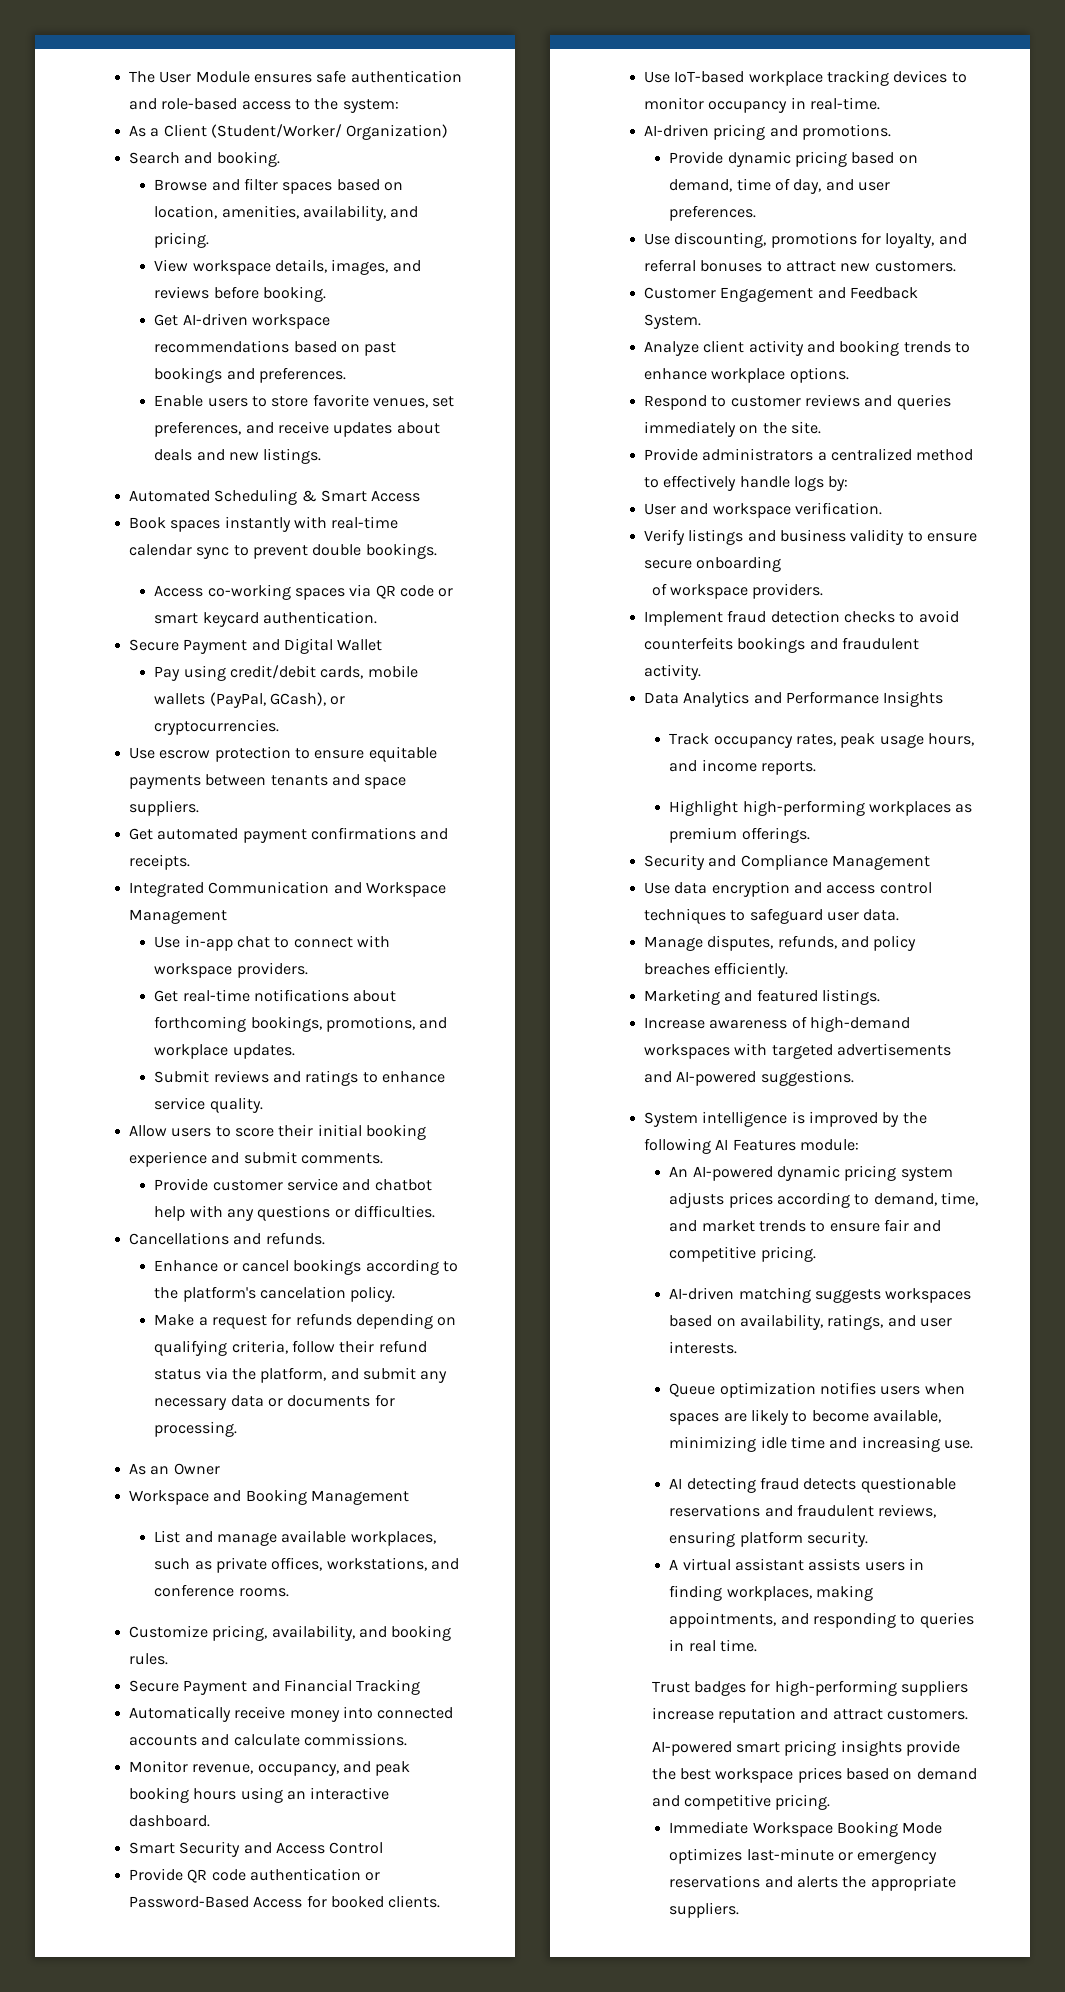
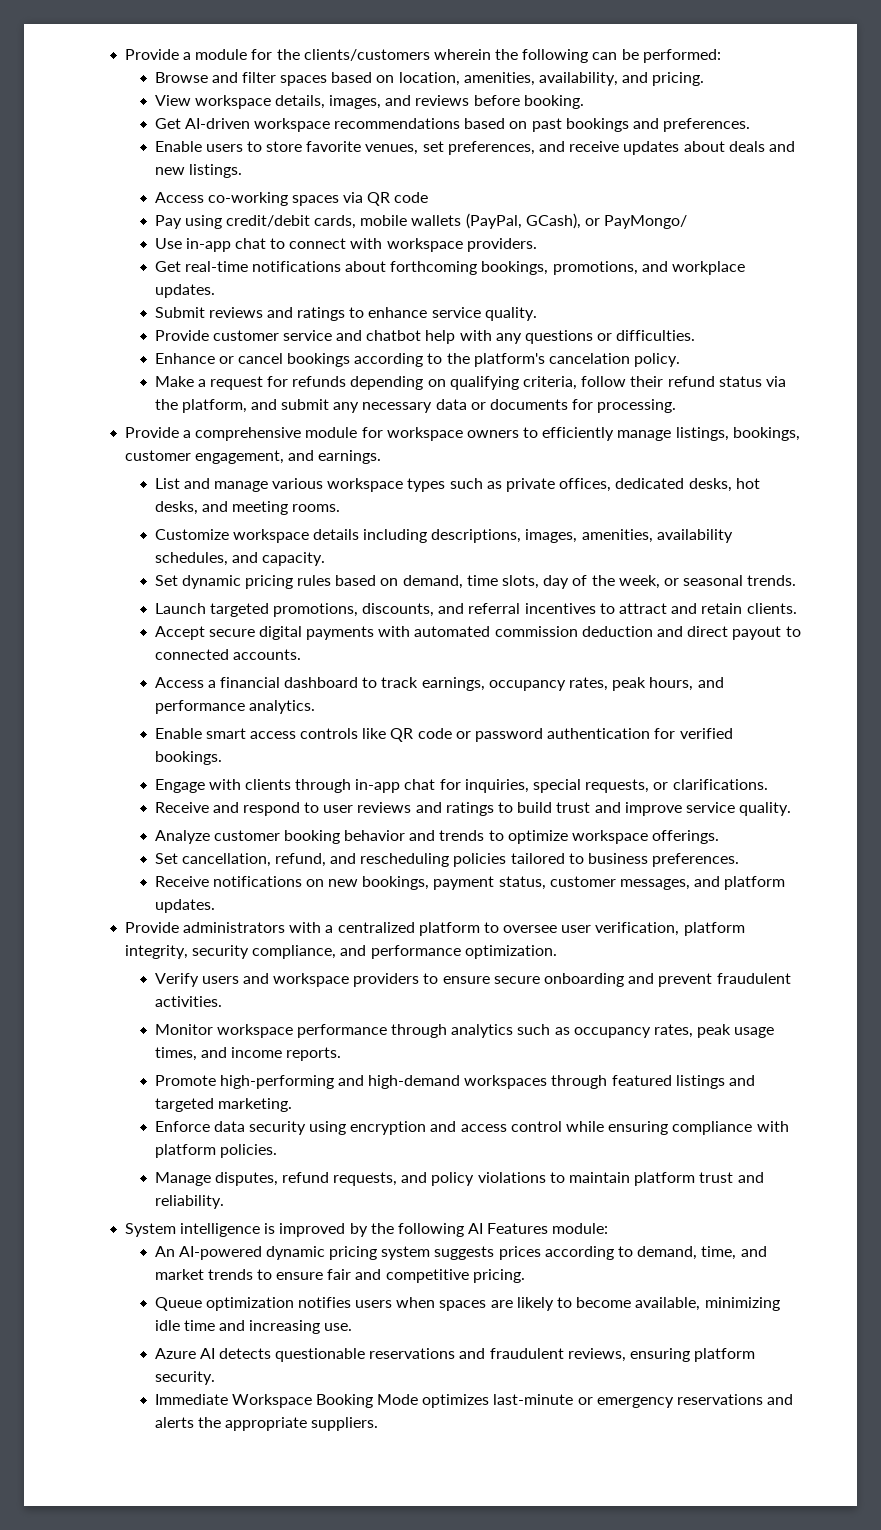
- The User Module ensures safe authentication and role-based access to the system:
- As a Client (Student/Worker/ Organization)
- Search and booking.
+ Provide a module for the clients/customers wherein the following can be performed:
- Automated Scheduling & Smart Access
- Book spaces instantly with real-time calendar sync to prevent double bookings.
- Access co-working spaces via QR code or smart keycard authentication.
- Secure Payment and Digital Wallet
+ Access co-working spaces via QR code
- Pay using credit/debit cards, mobile wallets (PayPal, GCash), or cryptocurrencies.
- Use escrow protection to ensure equitable payments between tenants and space suppliers.
- Get automated payment confirmations and receipts.
- Integrated Communication and Workspace Management
+ Pay using credit/debit cards, mobile wallets (PayPal, GCash), or PayMongo/
- Allow users to score their initial booking experience and submit comments.
- Cancellations and refunds.
- As an Owner
- Workspace and Booking Management
+ Provide a comprehensive module for workspace owners to efficiently manage listings, bookings, customer engagement, and earnings.
- List and manage available workplaces, such as private offices, workstations, and conference rooms.
- Customize pricing, availability, and booking rules.
- Secure Payment and Financial Tracking
- Automatically receive money into connected accounts and calculate commissions.
- Monitor revenue, occupancy, and peak booking hours using an interactive dashboard.
- Smart Security and Access Control
- Provide QR code authentication or Password-Based Access for booked clients.
- Use IoT-based workplace tracking devices to monitor occupancy in real-time.
- AI-driven pricing and promotions.
- Provide dynamic pricing based on demand, time of day, and user preferences.
- Use discounting, promotions for loyalty, and referral bonuses to attract new customers.
- Customer Engagement and Feedback System.
- Analyze client activity and booking trends to enhance workplace options.
- Respond to customer reviews and queries immediately on the site.
+ List and manage various workspace types such as private offices, dedicated desks, hot desks, and meeting rooms.
+ Customize workspace details including descriptions, images, amenities, availability schedules, and capacity.
+ Set dynamic pricing rules based on demand, time slots, day of the week, or seasonal trends.
+ Launch targeted promotions, discounts, and referral incentives to attract and retain clients.
+ Accept secure digital payments with automated commission deduction and direct payout to connected accounts.
+ Access a financial dashboard to track earnings, occupancy rates, peak hours, and performance analytics.
+ Enable smart access controls like QR code or password authentication for verified bookings.
+ Engage with clients through in-app chat for inquiries, special requests, or clarifications.
+ Receive and respond to user reviews and ratings to build trust and improve service quality.
+ Analyze customer booking behavior and trends to optimize workspace offerings.
+ Set cancellation, refund, and rescheduling policies tailored to business preferences.
+ Receive notifications on new bookings, payment status, customer messages, and platform updates.
- Provide administrators a centralized method to effectively handle logs by:
- User and workspace verification.
- Verify listings and business validity to ensure secure onboarding
- of workspace providers.
- Implement fraud detection checks to avoid counterfeits bookings and fraudulent activity.
- Data Analytics and Performance Insights
- Track occupancy rates, peak usage hours, and income reports.
+ Provide administrators with a centralized platform to oversee user verification, platform integrity, security compliance, and performance optimization.
+ Verify users and workspace providers to ensure secure onboarding and prevent fraudulent activities.
+ Monitor workspace performance through analytics such as occupancy rates, peak usage times, and income reports.
- Highlight high-performing workplaces as premium offerings.
- Security and Compliance Management
- Use data encryption and access control techniques to safeguard user data.
- Manage disputes, refunds, and policy breaches efficiently.
- Marketing and featured listings.
- Increase awareness of high-demand workspaces with targeted advertisements and AI-powered suggestions.
+ Promote high-performing and high-demand workspaces through featured listings and targeted marketing.
+ Enforce data security using encryption and access control while ensuring compliance with platform policies.
+ Manage disputes, refund requests, and policy violations to maintain platform trust and reliability.
- An AI-powered dynamic pricing system adjusts prices according to demand, time, and market trends to ensure fair and competitive pricing.
+ An AI-powered dynamic pricing system suggests prices according to demand, time, and market trends to ensure fair and competitive pricing.
- AI-driven matching suggests workspaces based on availability, ratings, and user interests.
- AI detecting fraud detects questionable reservations and fraudulent reviews, ensuring platform security.
+ Azure AI detects questionable reservations and fraudulent reviews, ensuring platform security.
- A virtual assistant assists users in finding workplaces, making appointments, and responding to queries in real time.
- Trust badges for high-performing suppliers increase reputation and attract customers.
- AI-powered smart pricing insights provide the best workspace prices based on demand and competitive pricing.

